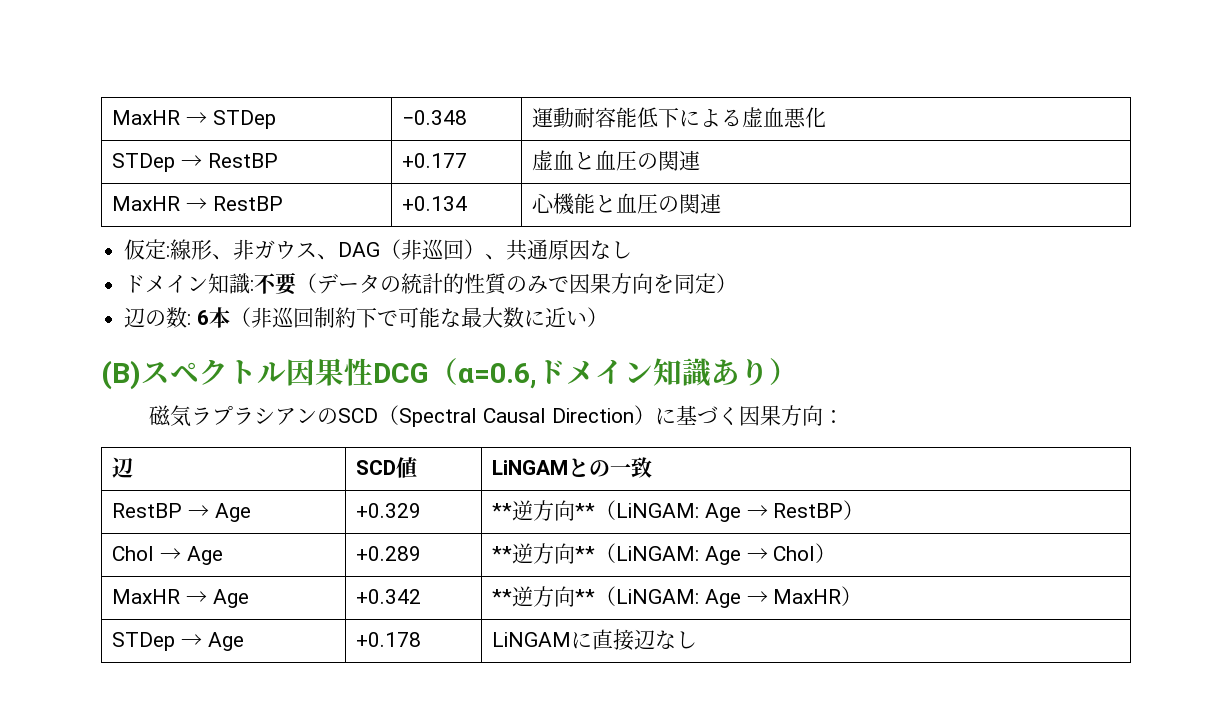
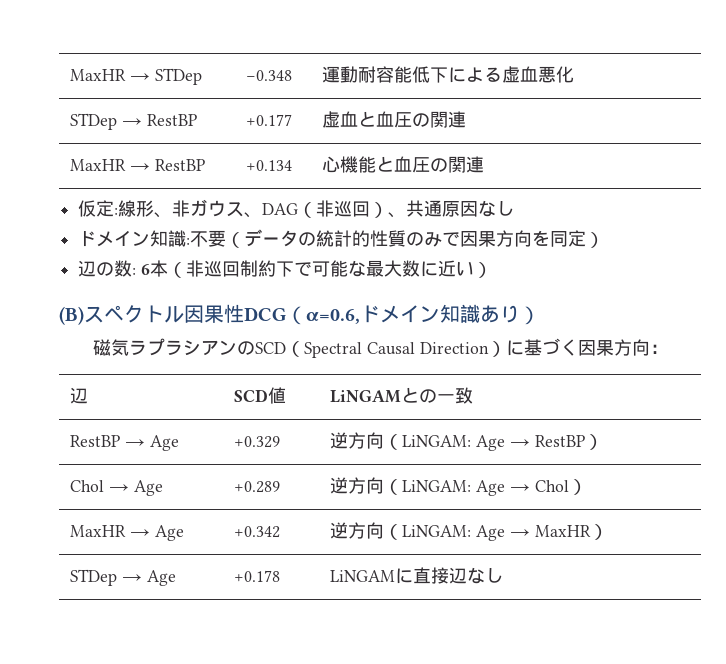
- RestBP → Age | +0.329 | **逆方向**（LiNGAM: Age → RestBP）
+ RestBP → Age | +0.329 | 逆方向（LiNGAM: Age → RestBP）
- Chol → Age | +0.289 | **逆方向**（LiNGAM: Age → Chol）
+ Chol → Age | +0.289 | 逆方向（LiNGAM: Age → Chol）
- MaxHR → Age | +0.342 | **逆方向**（LiNGAM: Age → MaxHR）
+ MaxHR → Age | +0.342 | 逆方向（LiNGAM: Age → MaxHR）

